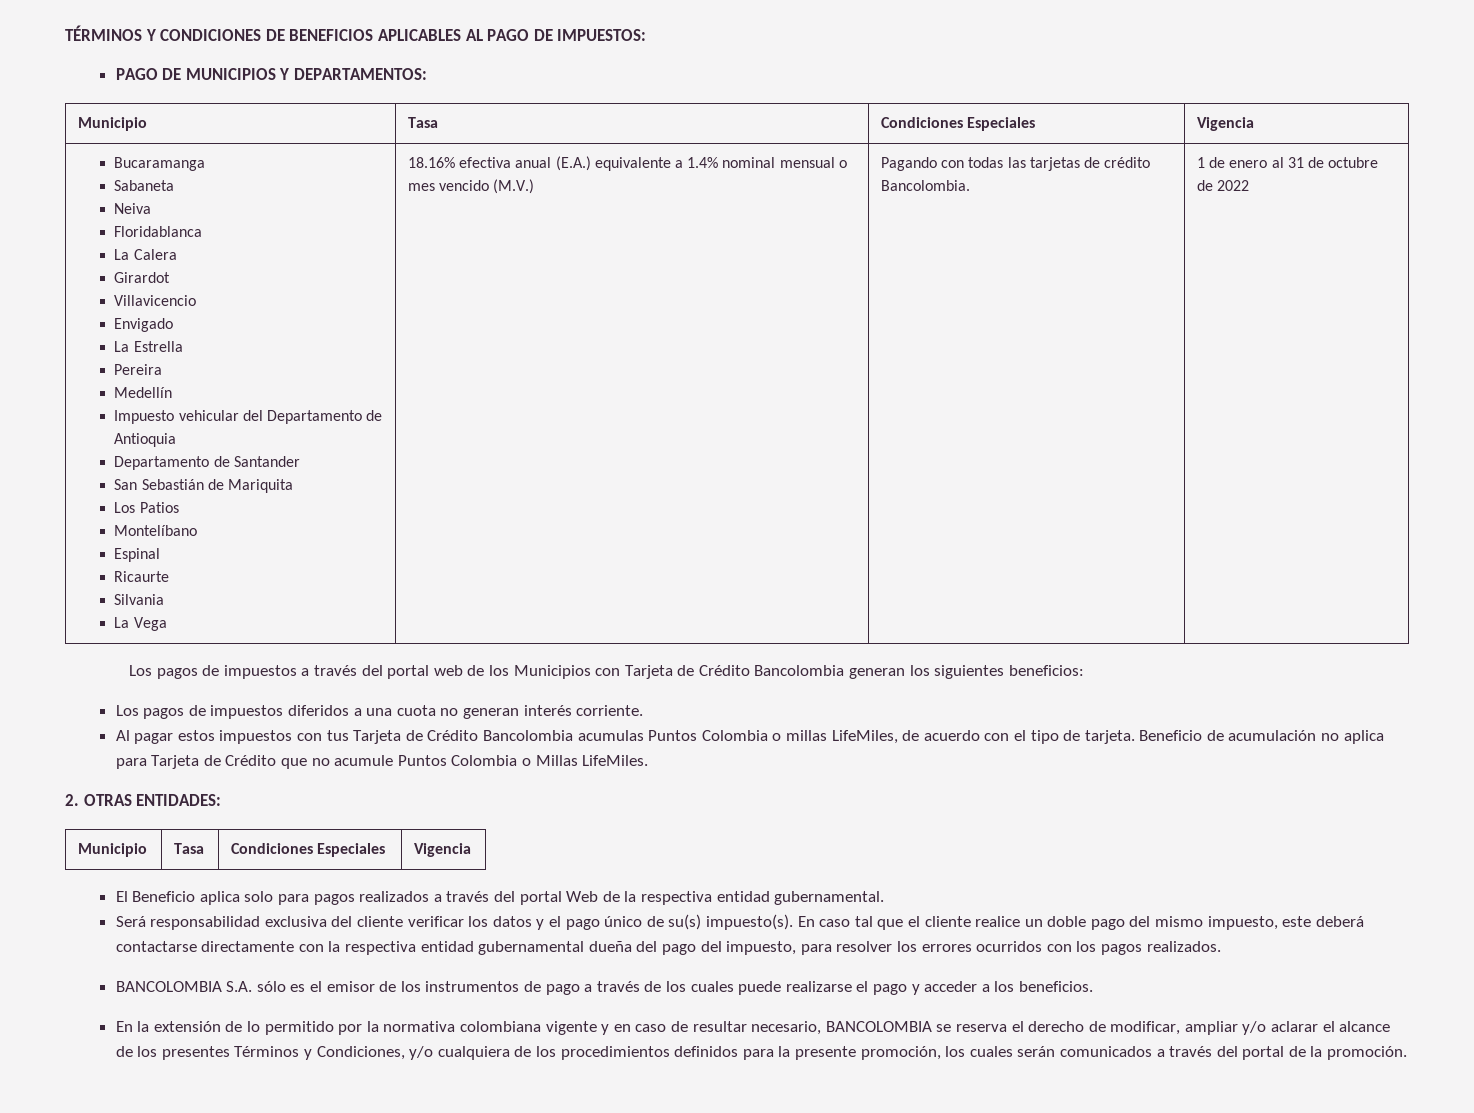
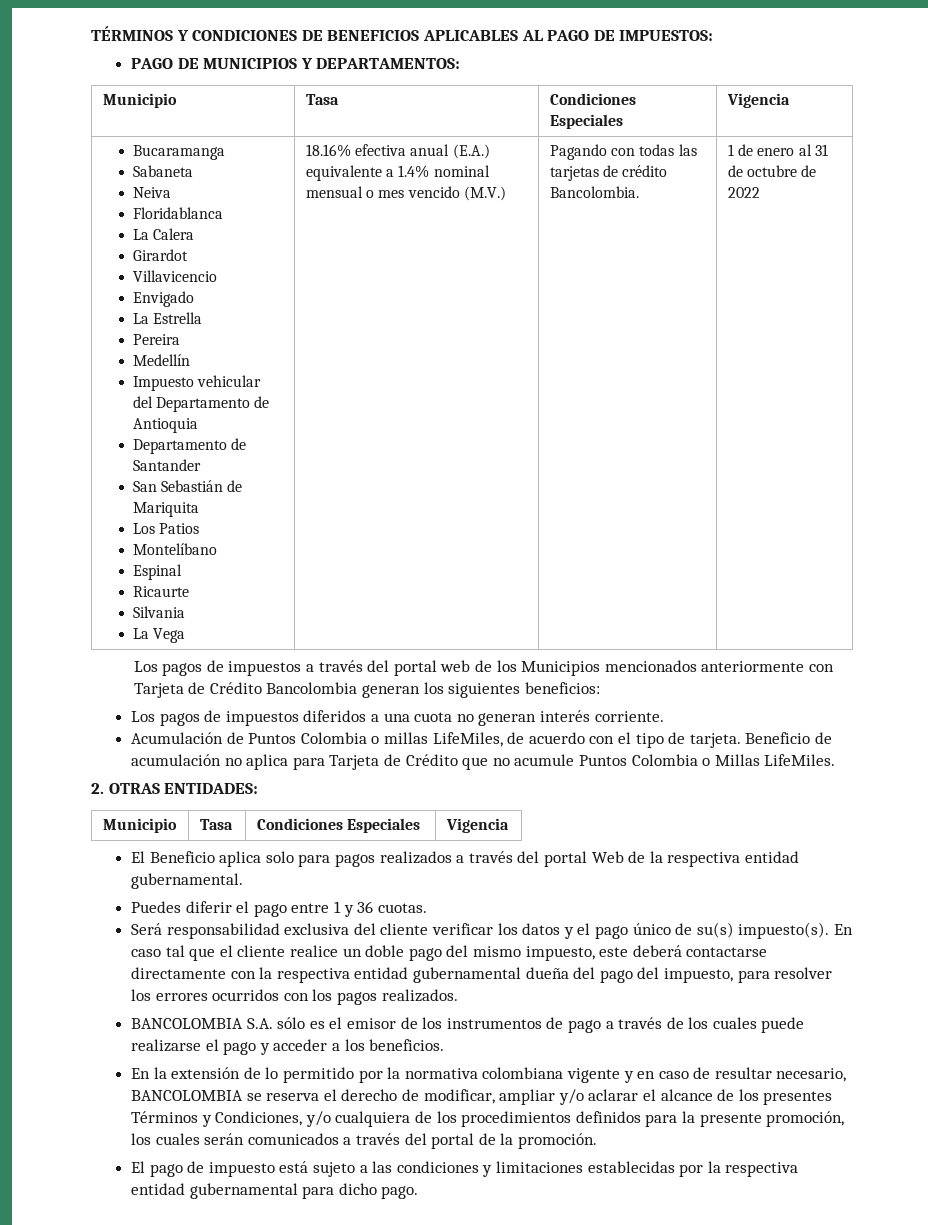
- Los pagos de impuestos a través del portal web de los Municipios con Tarjeta de Crédito Bancolombia generan los siguientes beneficios:
+ Los pagos de impuestos a través del portal web de los Municipios mencionados anteriormente con Tarjeta de Crédito Bancolombia generan los siguientes beneficios:
- Al pagar estos impuestos con tus Tarjeta de Crédito Bancolombia acumulas Puntos Colombia o millas LifeMiles, de acuerdo con el tipo de tarjeta.
+ Acumulación de Puntos Colombia o millas LifeMiles, de acuerdo con el tipo de tarjeta.
+ Puedes diferir el pago entre 1 y 36 cuotas.
+ El pago de impuesto está sujeto a las condiciones y limitaciones establecidas por la respectiva entidad gubernamental para dicho pago.

